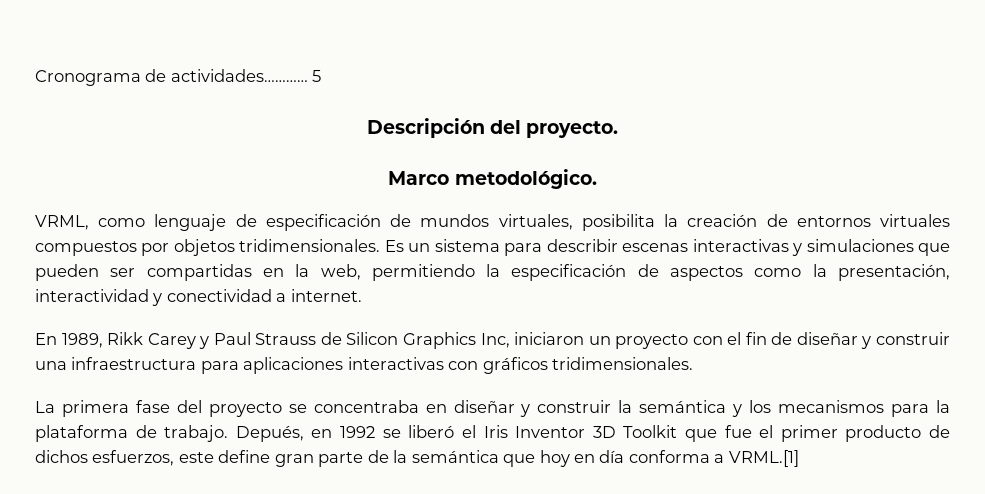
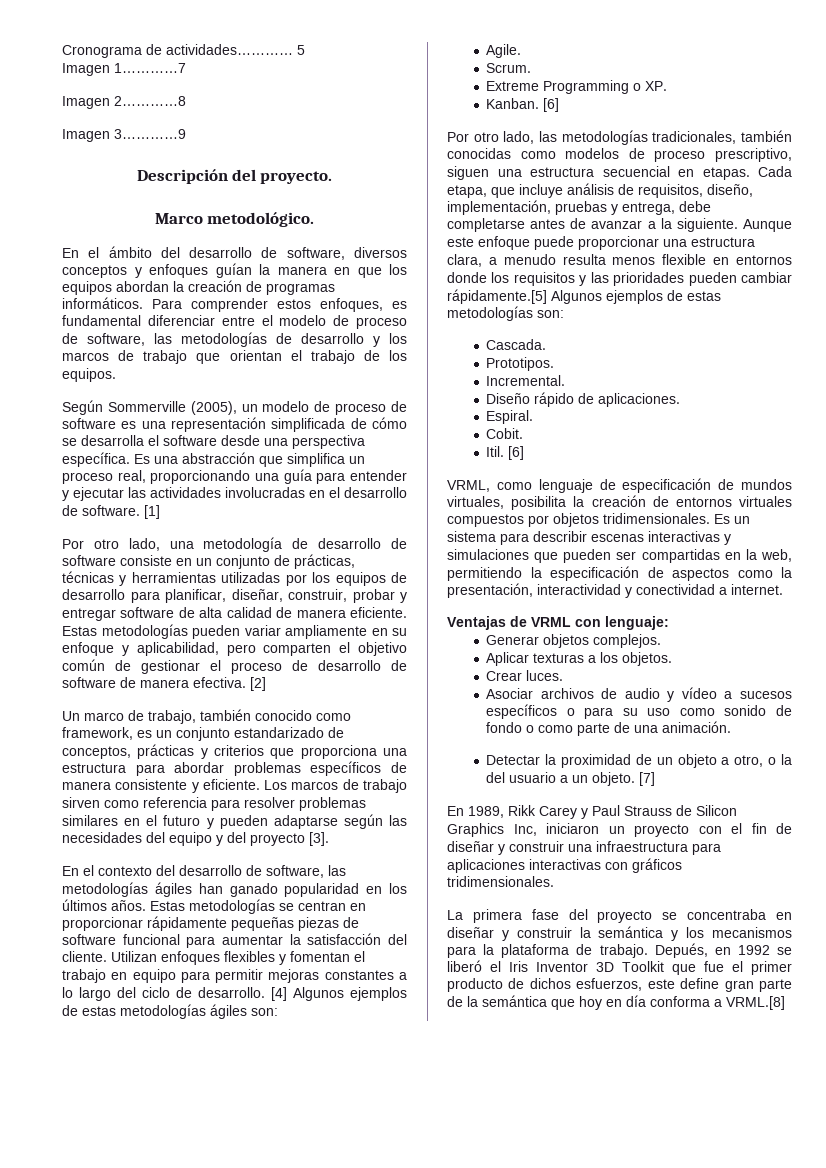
+ Imagen 1…………7
+ Imagen 2…………8
+ Imagen 3…………9
+ En el ámbito del desarrollo de software, diversos conceptos y enfoques guían la manera en que los equipos abordan la creación de programas informáticos. Para comprender estos enfoques, es fundamental diferenciar entre el modelo de proceso de software, las metodologías de desarrollo y los marcos de trabajo que orientan el trabajo de los equipos.
+ Según Sommerville (2005), un modelo de proceso de software es una representación simplificada de cómo se desarrolla el software desde una perspectiva específica. Es una abstracción que simplifica un proceso real, proporcionando una guía para entender y ejecutar las actividades involucradas en el desarrollo de software. [1]
+ Por otro lado, una metodología de desarrollo de software consiste en un conjunto de prácticas, técnicas y herramientas utilizadas por los equipos de desarrollo para planificar, diseñar, construir, probar y entregar software de alta calidad de manera eficiente. Estas metodologías pueden variar ampliamente en su enfoque y aplicabilidad, pero comparten el objetivo común de gestionar el proceso de desarrollo de software de manera efectiva. [2]
+ Un marco de trabajo, también conocido como framework, es un conjunto estandarizado de conceptos, prácticas y criterios que proporciona una estructura para abordar problemas específicos de manera consistente y eficiente. Los marcos de trabajo sirven como referencia para resolver problemas similares en el futuro y pueden adaptarse según las necesidades del equipo y del proyecto [3].
+ En el contexto del desarrollo de software, las metodologías ágiles han ganado popularidad en los últimos años. Estas metodologías se centran en proporcionar rápidamente pequeñas piezas de software funcional para aumentar la satisfacción del cliente. Utilizan enfoques flexibles y fomentan el trabajo en equipo para permitir mejoras constantes a lo largo del ciclo de desarrollo. [4] Algunos ejemplos de estas metodologías ágiles son:
+ Agile.
+ Scrum.
+ Extreme Programming o XP.
+ Kanban. [6]
+ Por otro lado, las metodologías tradicionales, también conocidas como modelos de proceso prescriptivo, siguen una estructura secuencial en etapas. Cada etapa, que incluye análisis de requisitos, diseño, implementación, pruebas y entrega, debe completarse antes de avanzar a la siguiente. Aunque este enfoque puede proporcionar una estructura clara, a menudo resulta menos flexible en entornos donde los requisitos y las prioridades pueden cambiar rápidamente.[5] Algunos ejemplos de estas metodologías son:
+ Cascada.
+ Prototipos.
+ Incremental.
+ Diseño rápido de aplicaciones.
+ Espiral.
+ Cobit.
+ Itil. [6]
+ Ventajas de VRML con lenguaje:
+ Generar objetos complejos.
+ Aplicar texturas a los objetos.
+ Crear luces.
+ Asociar archivos de audio y vídeo a sucesos específicos o para su uso como sonido de fondo o como parte de una animación.
+ Detectar la proximidad de un objeto a otro, o la del usuario a un objeto. [7]
- Depués, en 1992 se liberó el Iris Inventor 3D Toolkit que fue el primer producto de dichos esfuerzos, este define gran parte de la semántica que hoy en día conforma a VRML.[1]
+ Depués, en 1992 se liberó el Iris Inventor 3D Toolkit que fue el primer producto de dichos esfuerzos, este define gran parte de la semántica que hoy en día conforma a VRML.[8]

